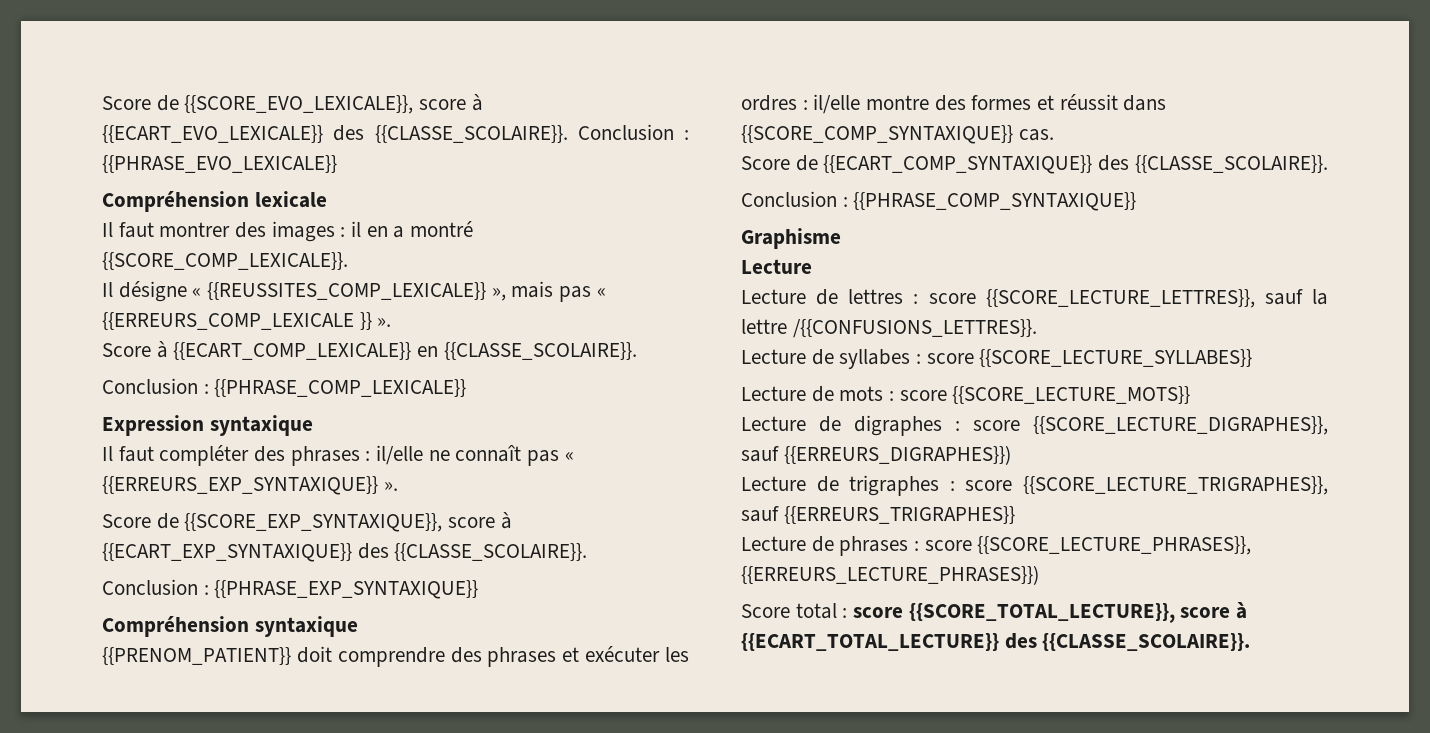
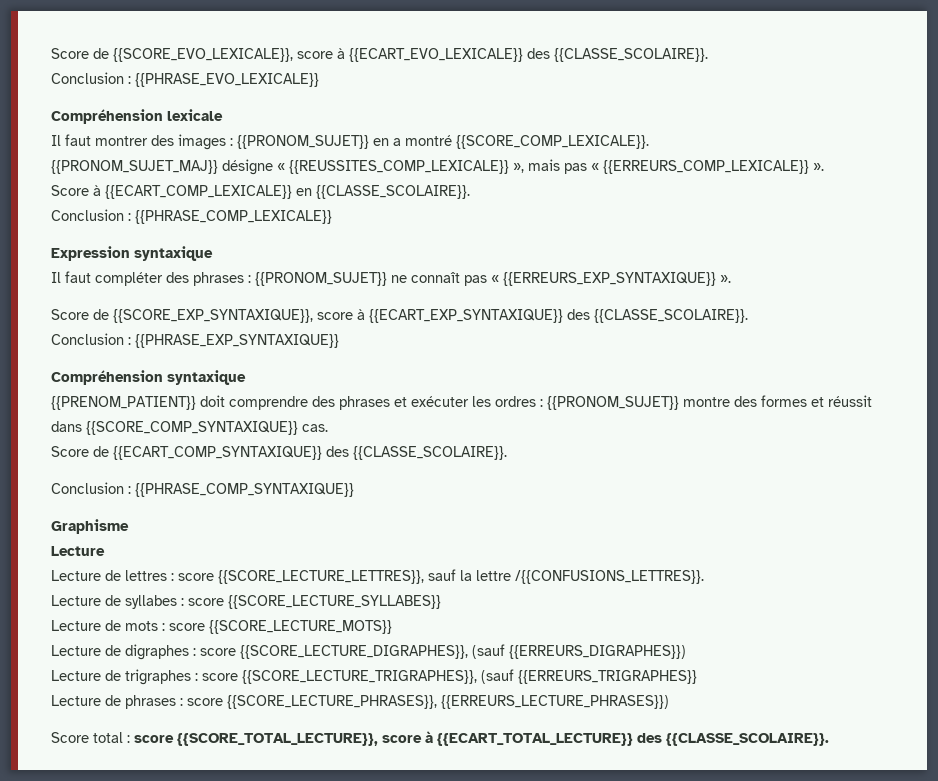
- Score de {{SCORE_EVO_LEXICALE}}, score à {{ECART_EVO_LEXICALE}} des {{CLASSE_SCOLAIRE}}. Conclusion : {{PHRASE_EVO_LEXICALE}}
+ Score de {{SCORE_EVO_LEXICALE}}, score à {{ECART_EVO_LEXICALE}} des {{CLASSE_SCOLAIRE}}.
+ Conclusion : {{PHRASE_EVO_LEXICALE}}
- Il faut montrer des images : il en a montré {{SCORE_COMP_LEXICALE}}.
+ Il faut montrer des images : {{PRONOM_SUJET}} en a montré {{SCORE_COMP_LEXICALE}}.
- Il désigne « {{REUSSITES_COMP_LEXICALE}} », mais pas « {{ERREURS_COMP_LEXICALE }} ».
+ {{PRONOM_SUJET_MAJ}} désigne « {{REUSSITES_COMP_LEXICALE}} », mais pas « {{ERREURS_COMP_LEXICALE}} ».
- Il faut compléter des phrases : il/elle ne connaît pas « {{ERREURS_EXP_SYNTAXIQUE}} ».
+ Il faut compléter des phrases : {{PRONOM_SUJET}} ne connaît pas « {{ERREURS_EXP_SYNTAXIQUE}} ».
- {{PRENOM_PATIENT}} doit comprendre des phrases et exécuter les ordres : il/elle montre des formes et réussit dans {{SCORE_COMP_SYNTAXIQUE}} cas.
+ {{PRENOM_PATIENT}} doit comprendre des phrases et exécuter les ordres : {{PRONOM_SUJET}} montre des formes et réussit dans {{SCORE_COMP_SYNTAXIQUE}} cas.
- Lecture de digraphes : score {{SCORE_LECTURE_DIGRAPHES}}, sauf {{ERREURS_DIGRAPHES}})
+ Lecture de digraphes : score {{SCORE_LECTURE_DIGRAPHES}}, (sauf {{ERREURS_DIGRAPHES}})
- Lecture de trigraphes : score {{SCORE_LECTURE_TRIGRAPHES}}, sauf {{ERREURS_TRIGRAPHES}}
+ Lecture de trigraphes : score {{SCORE_LECTURE_TRIGRAPHES}}, (sauf {{ERREURS_TRIGRAPHES}}

